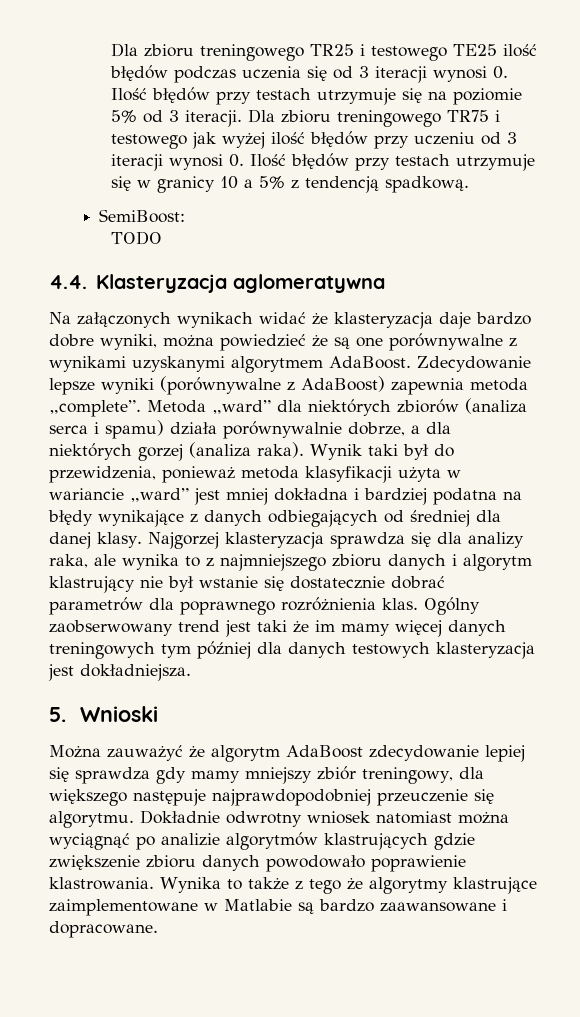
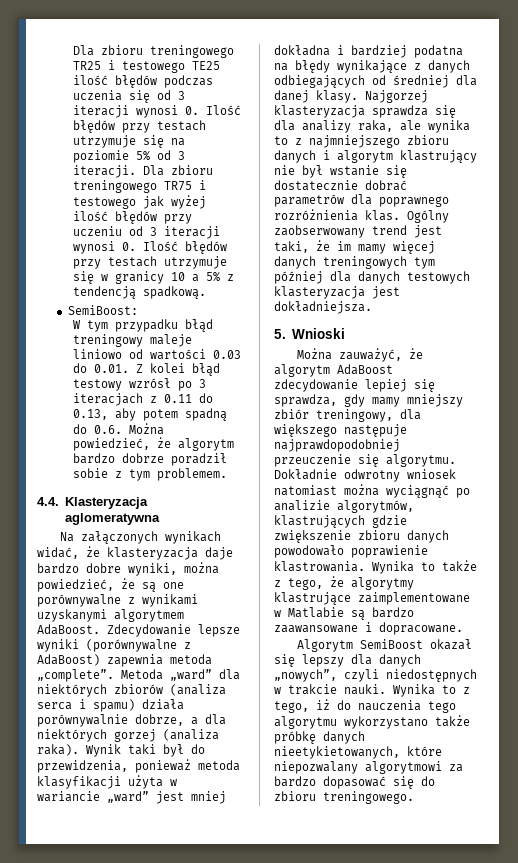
- TODO
+ W tym przypadku błąd treningowy maleje liniowo od wartości 0.03 do 0.01. Z kolei błąd testowy wzrósł po 3 iteracjach z 0.11 do 0.13, aby potem spadną do 0.6. Można powiedzieć, że algorytm bardzo dobrze poradził sobie z tym problemem.
- Na załączonych wynikach widać że klasteryzacja daje bardzo dobre wyniki, można powiedzieć że są one porównywalne z wynikami uzyskanymi algorytmem AdaBoost.
+ Na załączonych wynikach widać, że klasteryzacja daje bardzo dobre wyniki, można powiedzieć, że są one porównywalne z wynikami uzyskanymi algorytmem AdaBoost.
- Ogólny zaobserwowany trend jest taki że im mamy więcej danych treningowych tym później dla danych testowych klasteryzacja jest dokładniejsza.
+ Ogólny zaobserwowany trend jest taki, że im mamy więcej danych treningowych tym później dla danych testowych klasteryzacja jest dokładniejsza.
- Można zauważyć że algorytm AdaBoost zdecydowanie lepiej się sprawdza gdy mamy mniejszy zbiór treningowy, dla większego następuje najprawdopodobniej przeuczenie się algorytmu.
+ Można zauważyć, że algorytm AdaBoost zdecydowanie lepiej się sprawdza, gdy mamy mniejszy zbiór treningowy, dla większego następuje najprawdopodobniej przeuczenie się algorytmu.
- Dokładnie odwrotny wniosek natomiast można wyciągnąć po analizie algorytmów klastrujących gdzie zwiększenie zbioru danych powodowało poprawienie klastrowania.
+ Dokładnie odwrotny wniosek natomiast można wyciągnąć po analizie algorytmów, klastrujących gdzie zwiększenie zbioru danych powodowało poprawienie klastrowania.
- Wynika to także z tego że algorytmy klastrujące zaimplementowane w Matlabie są bardzo zaawansowane i dopracowane.
+ Wynika to także z tego, że algorytmy klastrujące zaimplementowane w Matlabie są bardzo zaawansowane i dopracowane.
+ Algorytm SemiBoost okazał się lepszy dla danych „nowych”, czyli niedostępnych w trakcie nauki. Wynika to z tego, iż do nauczenia tego algorytmu wykorzystano także próbkę danych nieetykietowanych, które niepozwalany algorytmowi za bardzo dopasować się do zbioru treningowego.

